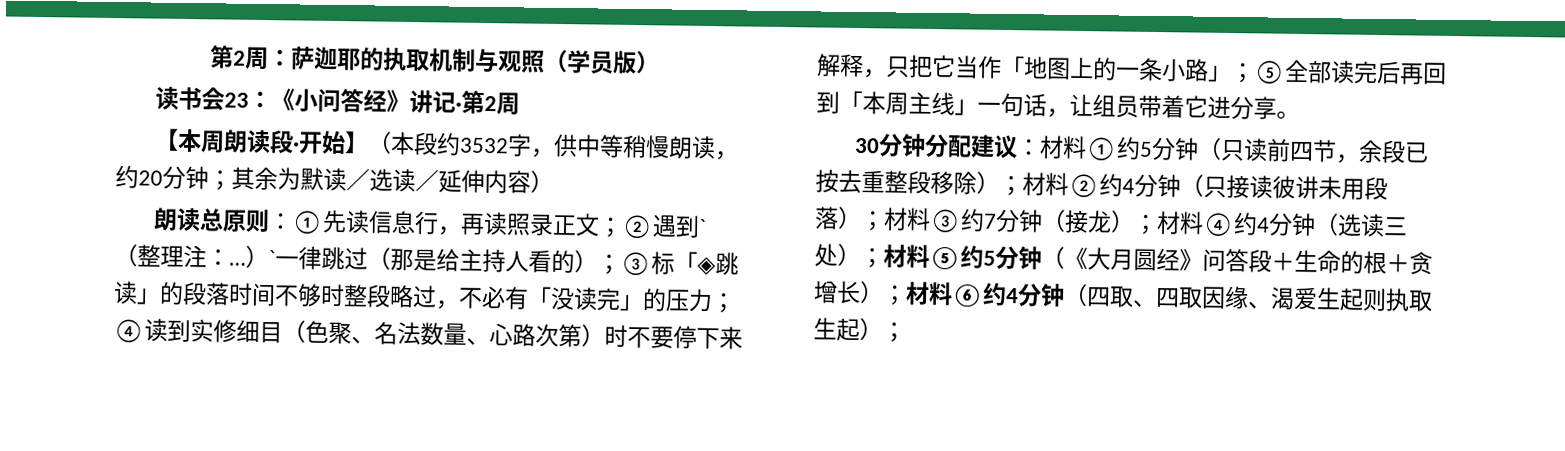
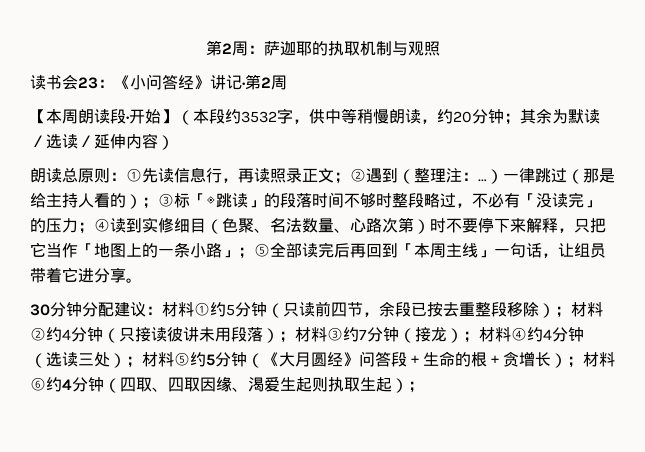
- 第2周：萨迦耶的执取机制与观照（学员版）
+ 第2周：萨迦耶的执取机制与观照
- ②遇到`（整理注：
+ ②遇到（整理注：
- …）`一律跳过（那是给主持人看的）；
+ …）一律跳过（那是给主持人看的）；

